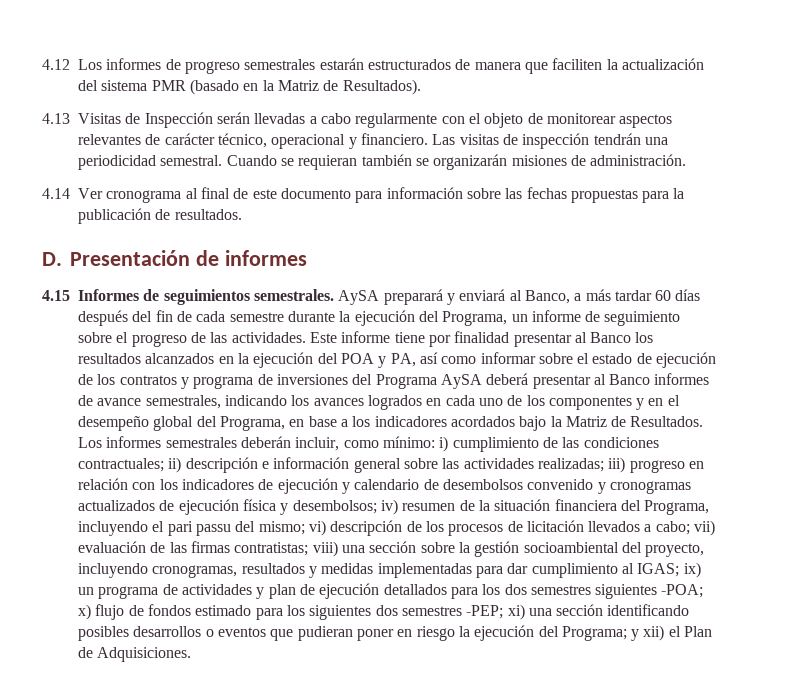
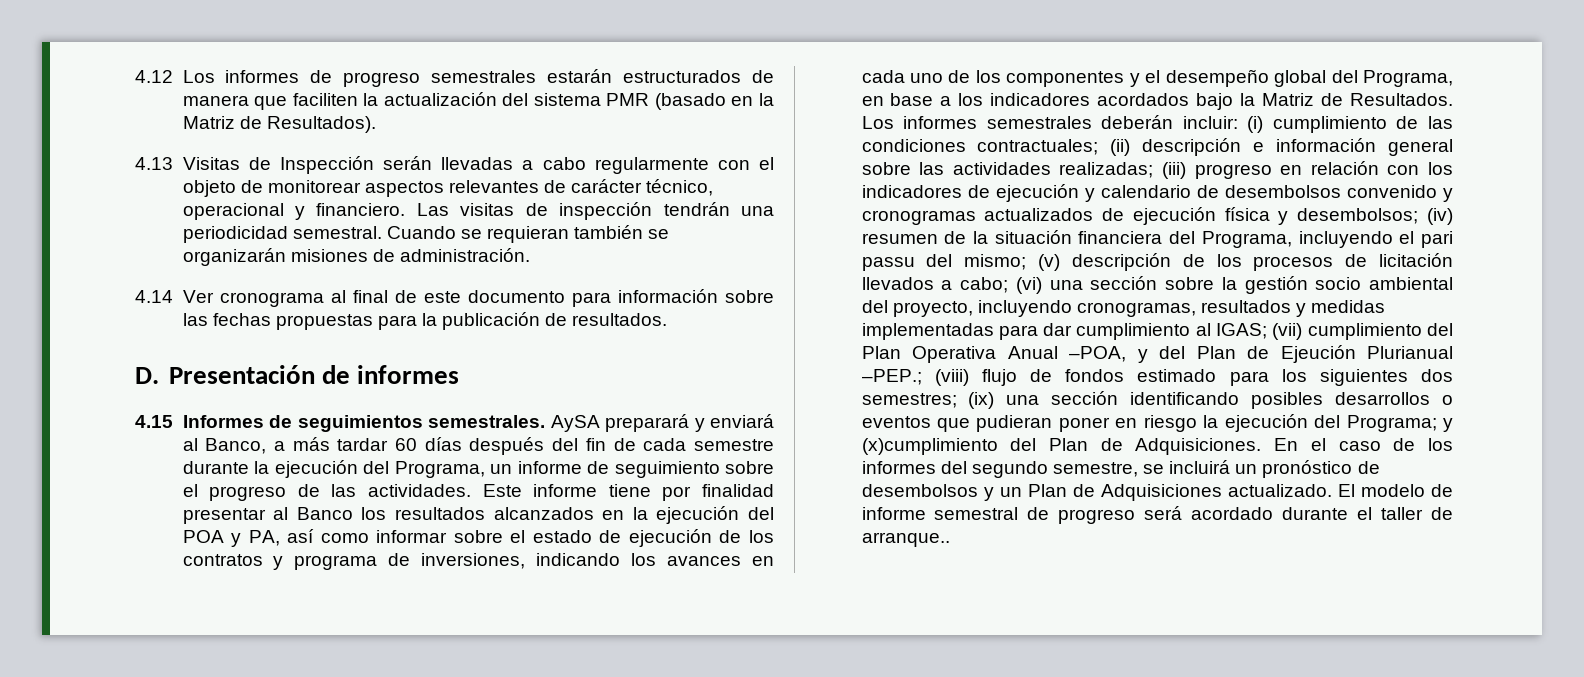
- Este informe tiene por finalidad presentar al Banco los resultados alcanzados en la ejecución del POA y PA, así como informar sobre el estado de ejecución de los contratos y programa de inversiones del Programa AySA deberá presentar al Banco informes de avance semestrales, indicando los avances logrados en cada uno de los componentes y en el desempeño global del Programa, en base a los indicadores acordados bajo la Matriz de Resultados.
+ Este informe tiene por finalidad presentar al Banco los resultados alcanzados en la ejecución del POA y PA, así como informar sobre el estado de ejecución de los contratos y programa de inversiones, indicando los avances en cada uno de los componentes y el desempeño global del Programa, en base a los indicadores acordados bajo la Matriz de Resultados.
- Los informes semestrales deberán incluir, como mínimo: i) cumplimiento de las condiciones contractuales;
+ Los informes semestrales deberán incluir: (i) cumplimiento de las condiciones contractuales;
- ii) descripción e información general sobre las actividades realizadas;
+ (ii) descripción e información general sobre las actividades realizadas;
- iii) progreso en relación con los indicadores de ejecución y calendario de desembolsos convenido y cronogramas actualizados de ejecución física y desembolsos;
+ (iii) progreso en relación con los indicadores de ejecución y calendario de desembolsos convenido y cronogramas actualizados de ejecución física y desembolsos;
- iv) resumen de la situación financiera del Programa, incluyendo el pari passu del mismo;
+ (iv) resumen de la situación financiera del Programa, incluyendo el pari passu del mismo;
- vi) descripción de los procesos de licitación llevados a cabo;
+ (v) descripción de los procesos de licitación llevados a cabo;
- vii) evaluación de las firmas contratistas; viii) una sección sobre la gestión socioambiental del proyecto, incluyendo cronogramas, resultados y medidas implementadas para dar cumplimiento al IGAS;
+ (vi) una sección sobre la gestión socio ambiental del proyecto, incluyendo cronogramas, resultados y medidas implementadas para dar cumplimiento al IGAS;
- ix) un programa de actividades y plan de ejecución detallados para los dos semestres siguientes -POA; x) flujo de fondos estimado para los siguientes dos semestres -PEP; xi) una sección identificando posibles desarrollos o eventos que pudieran poner en riesgo la ejecución del Programa;
+ (vii) cumplimiento del Plan Operativa Anual –POA, y del Plan de Ejeución Plurianual –PEP.; (viii) flujo de fondos estimado para los siguientes dos semestres; (ix) una sección identificando posibles desarrollos o eventos que pudieran poner en riesgo la ejecución del Programa;
- y xii) el Plan de Adquisiciones.
+ y (x)cumplimiento del Plan de Adquisiciones.
+ En el caso de los informes del segundo semestre, se incluirá un pronóstico de desembolsos y un Plan de Adquisiciones actualizado. El modelo de informe semestral de progreso será acordado durante el taller de arranque..

